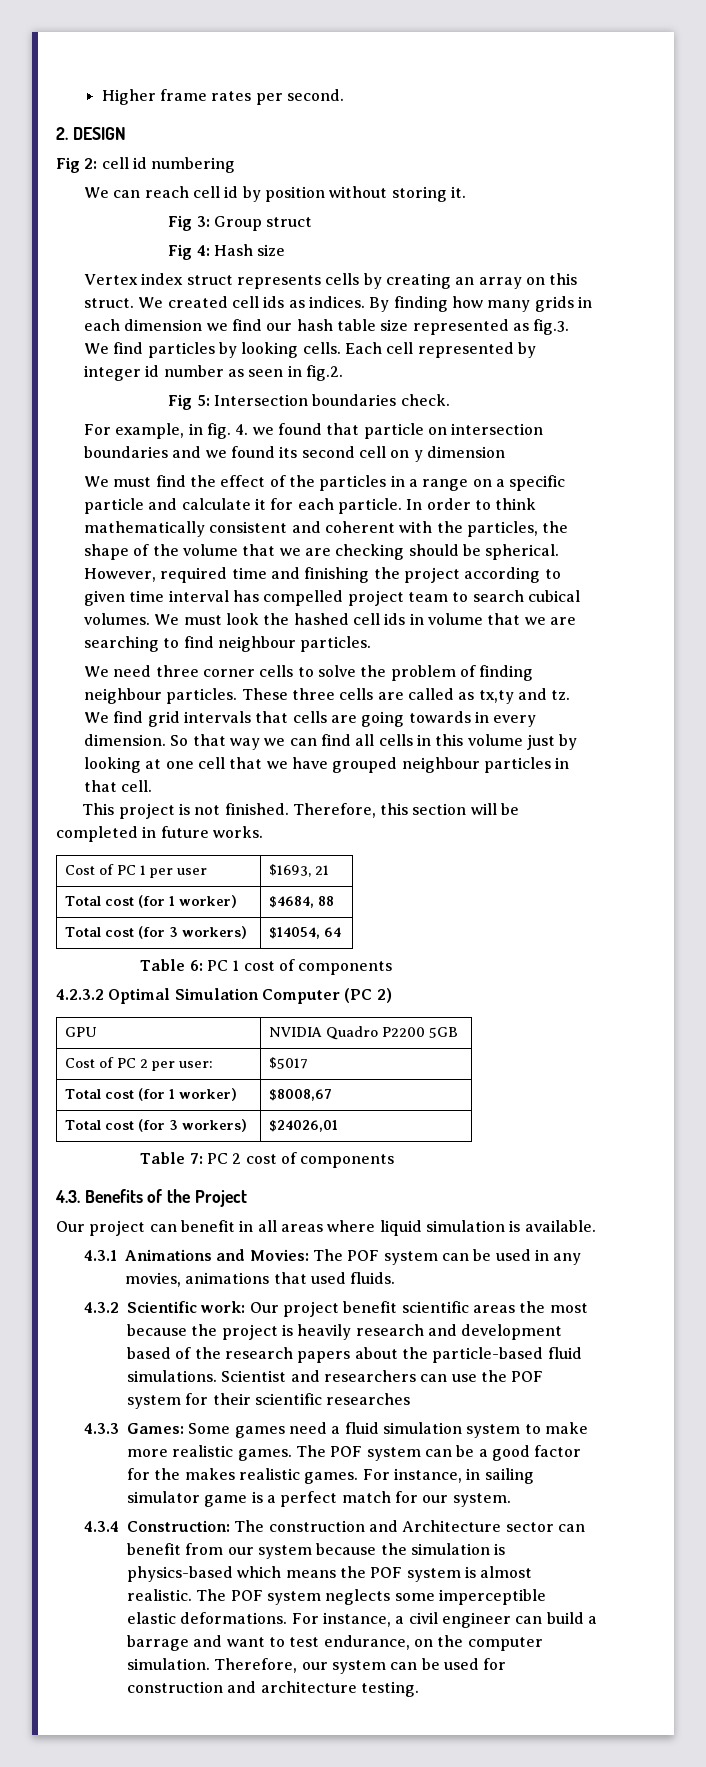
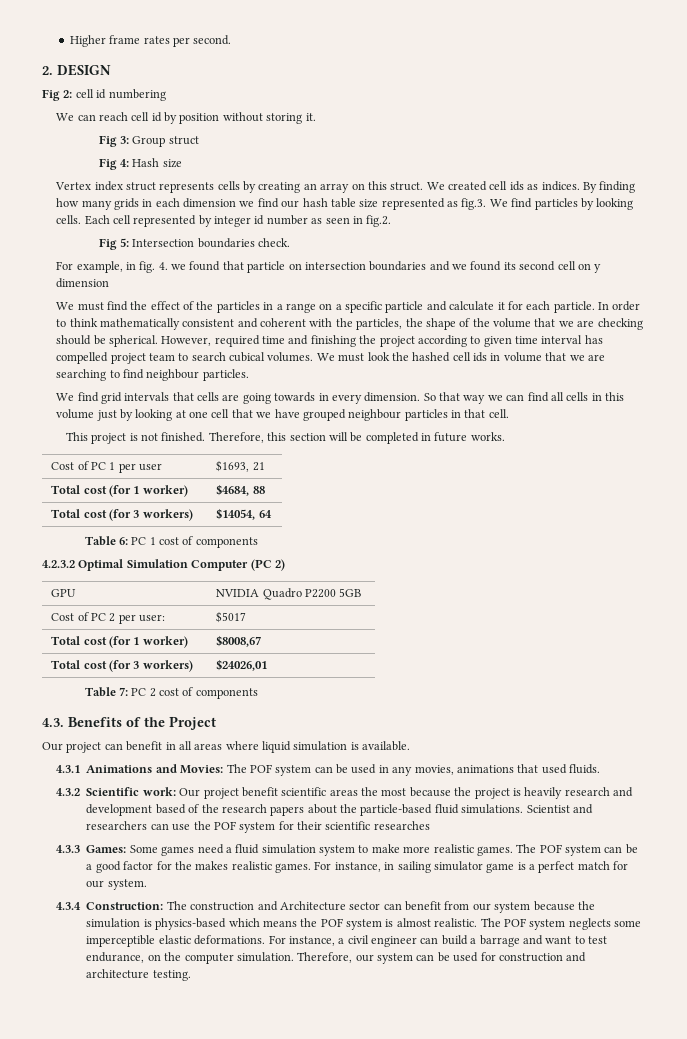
- We need three corner cells to solve the problem of finding neighbour particles. These three cells are called as tx,ty and tz. We find grid intervals that cells are going towards in every dimension.
+ We find grid intervals that cells are going towards in every dimension.

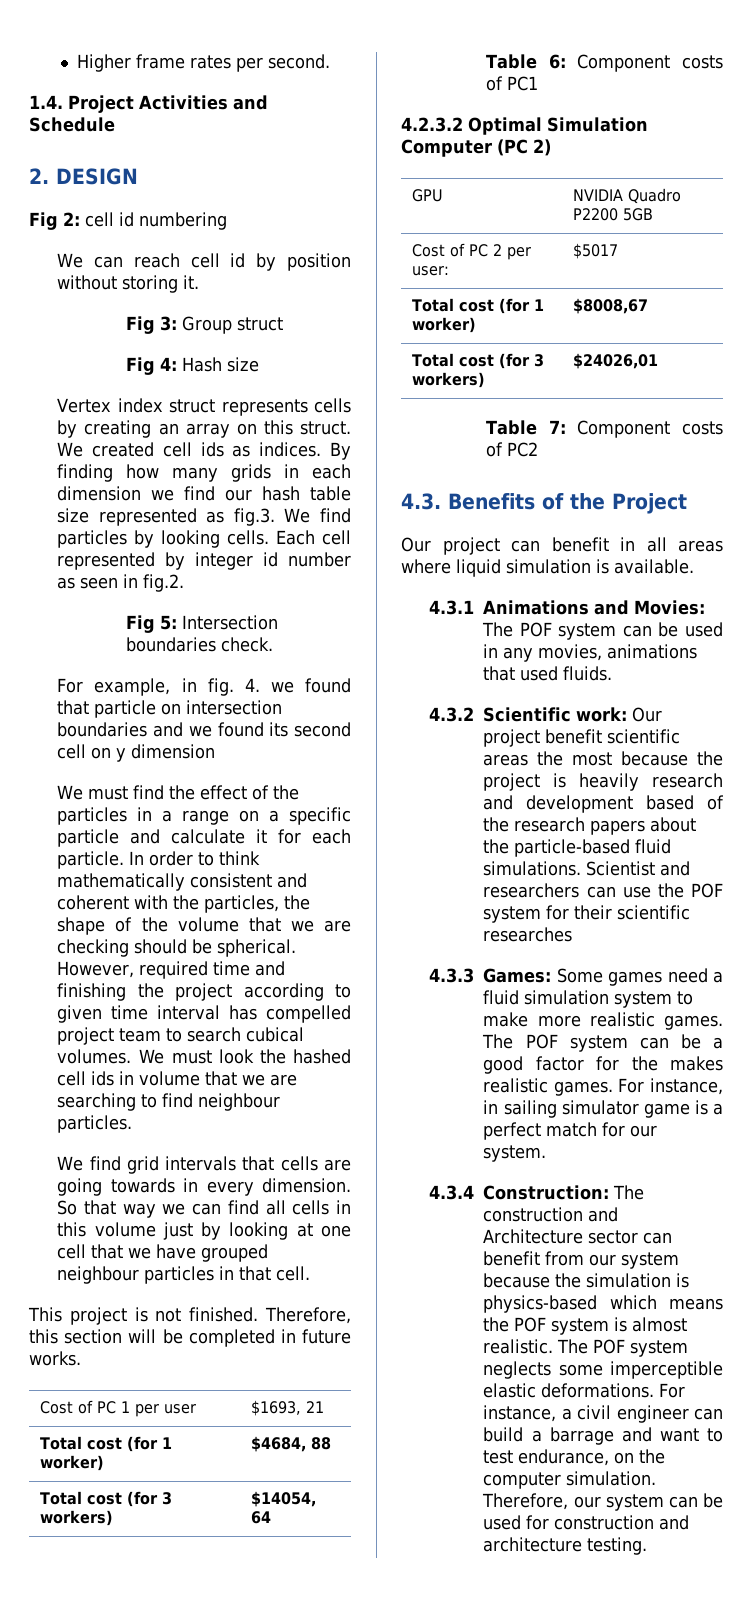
+ 1.4. Project Activities and Schedule
- Table 6: PC 1 cost of components
+ Table 6: Component costs of PC1
- Table 7: PC 2 cost of components
+ Table 7: Component costs of PC2

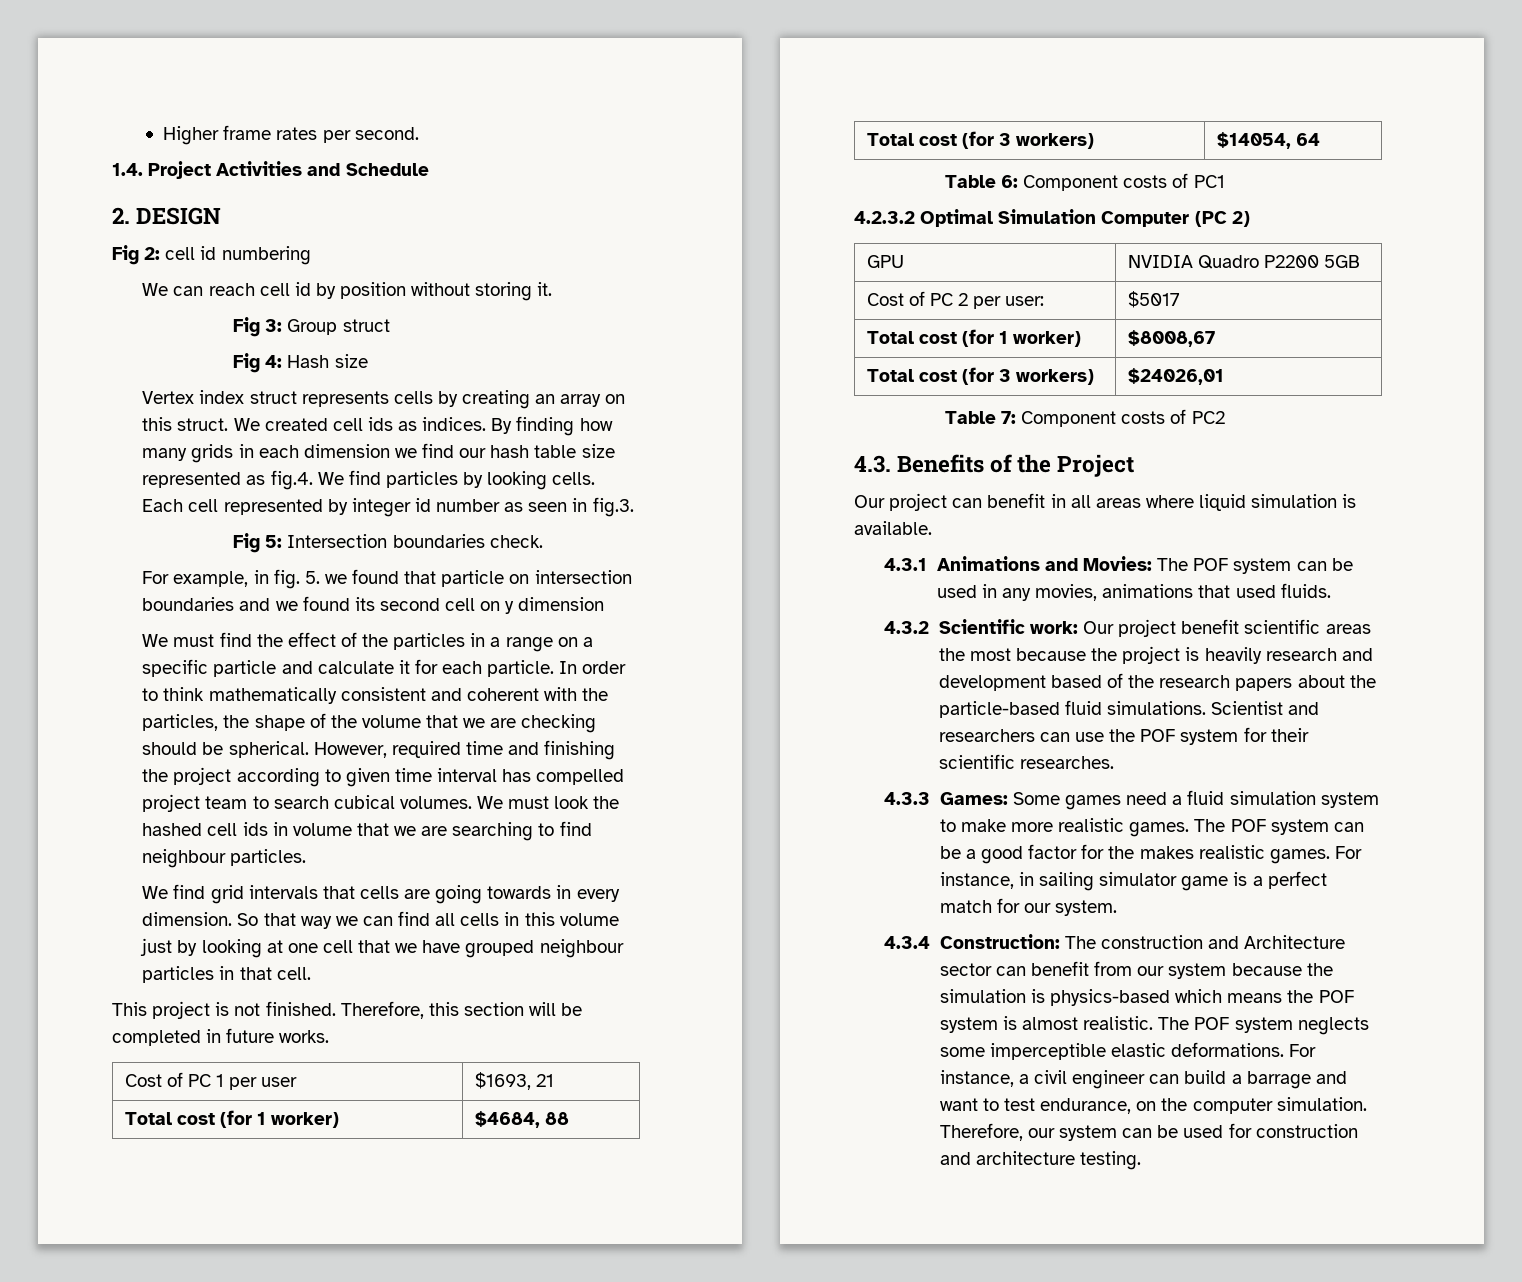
- By finding how many grids in each dimension we find our hash table size represented as fig.3. We find particles by looking cells.
+ By finding how many grids in each dimension we find our hash table size represented as fig.4. We find particles by looking cells.
- Each cell represented by integer id number as seen in fig.2.
+ Each cell represented by integer id number as seen in fig.3.
- For example, in fig. 4. we found that particle on intersection boundaries and we found its second cell on y dimension
+ For example, in fig. 5. we found that particle on intersection boundaries and we found its second cell on y dimension
- Scientist and researchers can use the POF system for their scientific researches
+ Scientist and researchers can use the POF system for their scientific researches.

